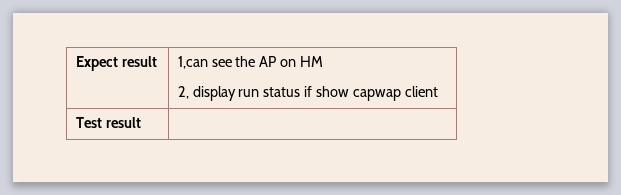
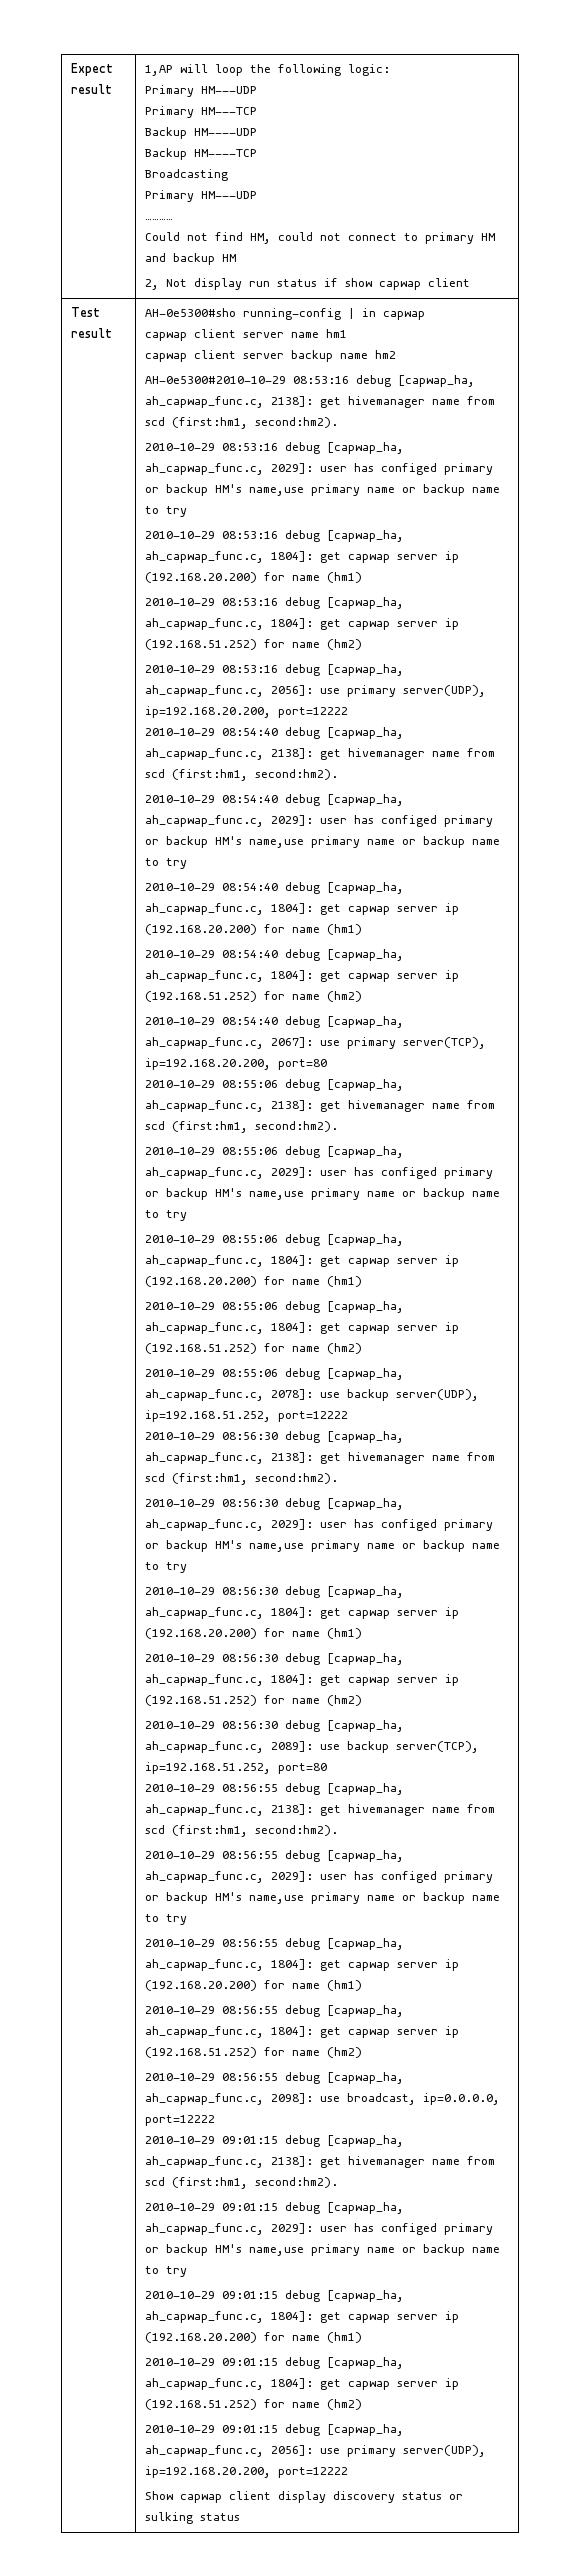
- 1,can see the AP on HM
+ 1,AP will loop the following logic:
+ Primary HM---UDP
+ Primary HM---TCP
+ Backup HM----UDP
+ Backup HM----TCP
+ Broadcasting
+ Primary HM---UDP
+ …………
+ Could not find HM, could not connect to primary HM and backup HM
- 2, display run status if show capwap client
+ 2, Not display run status if show capwap client
+ AH-0e5300#sho running-config | in capwap
+ capwap client server name hm1
+ capwap client server backup name hm2
+ AH-0e5300#2010-10-29 08:53:16 debug [capwap_ha, ah_capwap_func.c, 2138]: get hivemanager name from scd (first:hm1, second:hm2).
+ 2010-10-29 08:53:16 debug [capwap_ha, ah_capwap_func.c, 2029]: user has configed primary or backup HM's name,use primary name or backup name to try
+ 2010-10-29 08:53:16 debug [capwap_ha, ah_capwap_func.c, 1804]: get capwap server ip (192.168.20.200) for name (hm1)
+ 2010-10-29 08:53:16 debug [capwap_ha, ah_capwap_func.c, 1804]: get capwap server ip (192.168.51.252) for name (hm2)
+ 2010-10-29 08:53:16 debug [capwap_ha, ah_capwap_func.c, 2056]: use primary server(UDP), ip=192.168.20.200, port=12222
+ 2010-10-29 08:54:40 debug [capwap_ha, ah_capwap_func.c, 2138]: get hivemanager name from scd (first:hm1, second:hm2).
+ 2010-10-29 08:54:40 debug [capwap_ha, ah_capwap_func.c, 2029]: user has configed primary or backup HM's name,use primary name or backup name to try
+ 2010-10-29 08:54:40 debug [capwap_ha, ah_capwap_func.c, 1804]: get capwap server ip (192.168.20.200) for name (hm1)
+ 2010-10-29 08:54:40 debug [capwap_ha, ah_capwap_func.c, 1804]: get capwap server ip (192.168.51.252) for name (hm2)
+ 2010-10-29 08:54:40 debug [capwap_ha, ah_capwap_func.c, 2067]: use primary server(TCP), ip=192.168.20.200, port=80
+ 2010-10-29 08:55:06 debug [capwap_ha, ah_capwap_func.c, 2138]: get hivemanager name from scd (first:hm1, second:hm2).
+ 2010-10-29 08:55:06 debug [capwap_ha, ah_capwap_func.c, 2029]: user has configed primary or backup HM's name,use primary name or backup name to try
+ 2010-10-29 08:55:06 debug [capwap_ha, ah_capwap_func.c, 1804]: get capwap server ip (192.168.20.200) for name (hm1)
+ 2010-10-29 08:55:06 debug [capwap_ha, ah_capwap_func.c, 1804]: get capwap server ip (192.168.51.252) for name (hm2)
+ 2010-10-29 08:55:06 debug [capwap_ha, ah_capwap_func.c, 2078]: use backup server(UDP), ip=192.168.51.252, port=12222
+ 2010-10-29 08:56:30 debug [capwap_ha, ah_capwap_func.c, 2138]: get hivemanager name from scd (first:hm1, second:hm2).
+ 2010-10-29 08:56:30 debug [capwap_ha, ah_capwap_func.c, 2029]: user has configed primary or backup HM's name,use primary name or backup name to try
+ 2010-10-29 08:56:30 debug [capwap_ha, ah_capwap_func.c, 1804]: get capwap server ip (192.168.20.200) for name (hm1)
+ 2010-10-29 08:56:30 debug [capwap_ha, ah_capwap_func.c, 1804]: get capwap server ip (192.168.51.252) for name (hm2)
+ 2010-10-29 08:56:30 debug [capwap_ha, ah_capwap_func.c, 2089]: use backup server(TCP), ip=192.168.51.252, port=80
+ 2010-10-29 08:56:55 debug [capwap_ha, ah_capwap_func.c, 2138]: get hivemanager name from scd (first:hm1, second:hm2).
+ 2010-10-29 08:56:55 debug [capwap_ha, ah_capwap_func.c, 2029]: user has configed primary or backup HM's name,use primary name or backup name to try
+ 2010-10-29 08:56:55 debug [capwap_ha, ah_capwap_func.c, 1804]: get capwap server ip (192.168.20.200) for name (hm1)
+ 2010-10-29 08:56:55 debug [capwap_ha, ah_capwap_func.c, 1804]: get capwap server ip (192.168.51.252) for name (hm2)
+ 2010-10-29 08:56:55 debug [capwap_ha, ah_capwap_func.c, 2098]: use broadcast, ip=0.0.0.0, port=12222
+ 2010-10-29 09:01:15 debug [capwap_ha, ah_capwap_func.c, 2138]: get hivemanager name from scd (first:hm1, second:hm2).
+ 2010-10-29 09:01:15 debug [capwap_ha, ah_capwap_func.c, 2029]: user has configed primary or backup HM's name,use primary name or backup name to try
+ 2010-10-29 09:01:15 debug [capwap_ha, ah_capwap_func.c, 1804]: get capwap server ip (192.168.20.200) for name (hm1)
+ 2010-10-29 09:01:15 debug [capwap_ha, ah_capwap_func.c, 1804]: get capwap server ip (192.168.51.252) for name (hm2)
+ 2010-10-29 09:01:15 debug [capwap_ha, ah_capwap_func.c, 2056]: use primary server(UDP), ip=192.168.20.200, port=12222
+ Show capwap client display discovery status or sulking status

